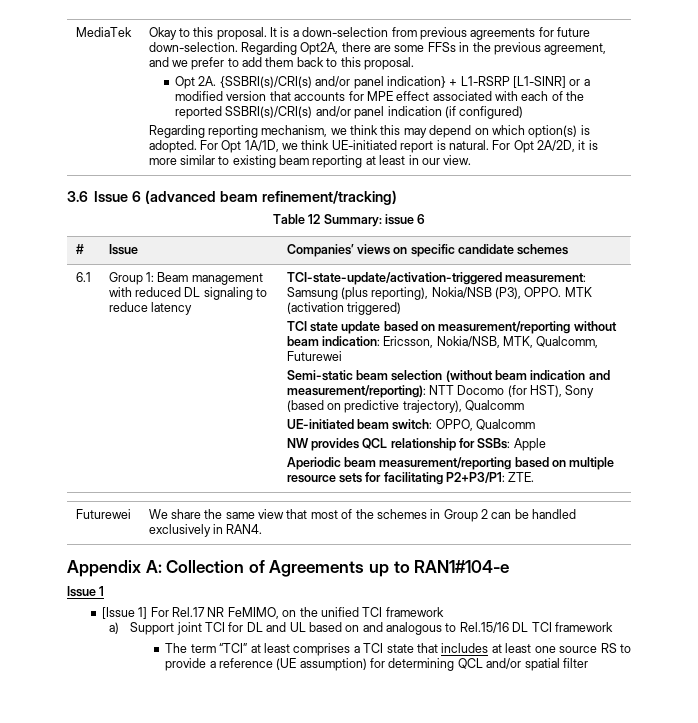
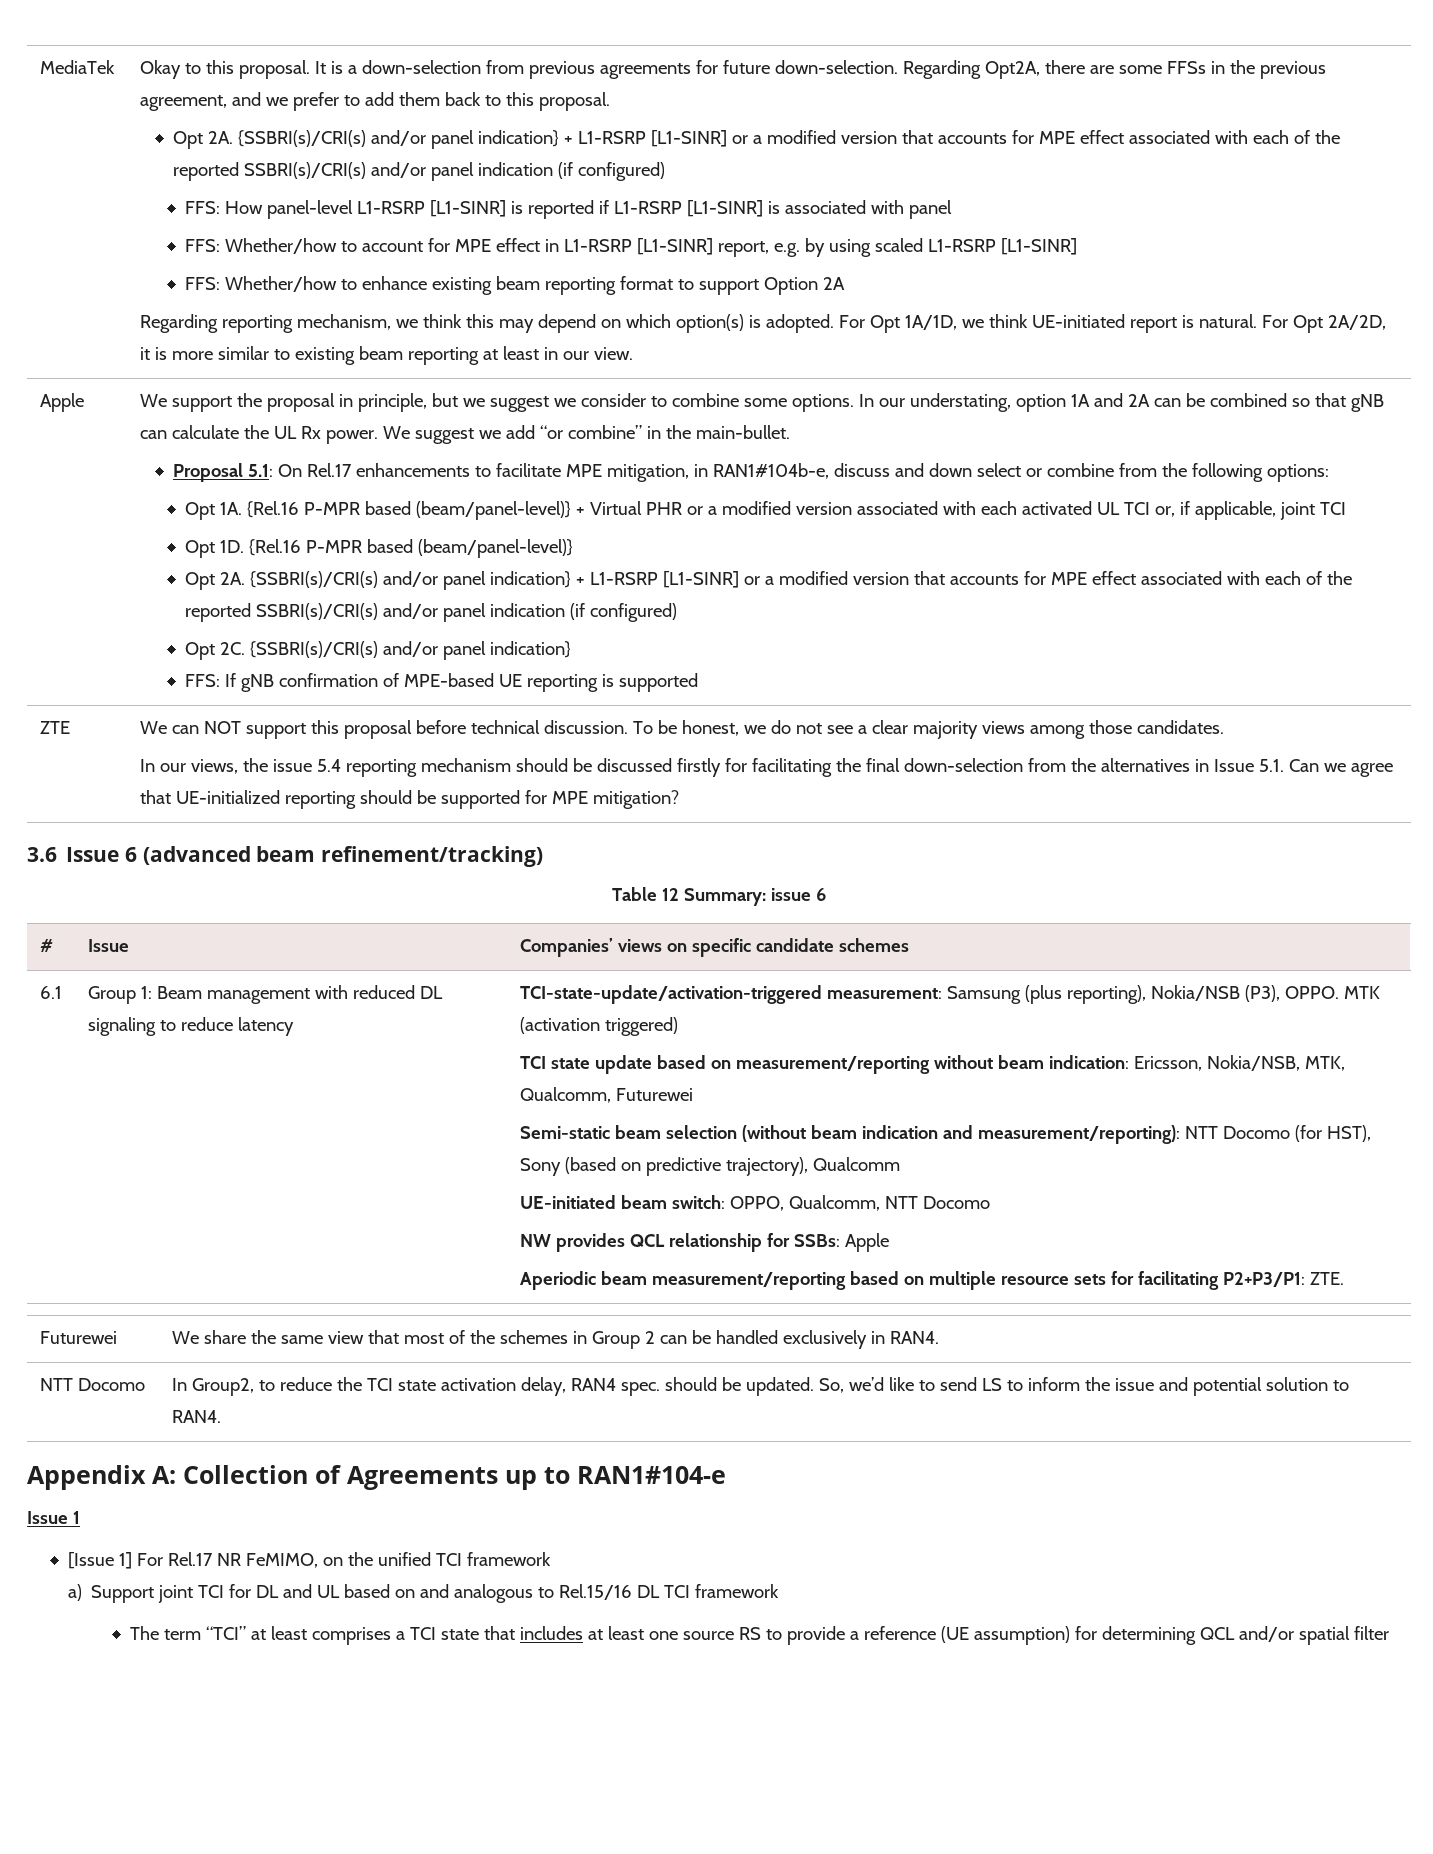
+ FFS: How panel-level L1-RSRP [L1-SINR] is reported if L1-RSRP [L1-SINR] is associated with panel
+ FFS: Whether/how to account for MPE effect in L1-RSRP [L1-SINR] report, e.g. by using scaled L1-RSRP [L1-SINR]
+ FFS: Whether/how to enhance existing beam reporting format to support Option 2A
+ Apple | We support the proposal in principle, but we suggest we consider to combine some options. In our understating, option 1A and 2A can be combined so that gNB can calculate the UL Rx power. We suggest we add “or combine” in the main-bullet.
+ Proposal 5.1: On Rel.17 enhancements to facilitate MPE mitigation, in RAN1#104b-e, discuss and down select or combine from the following options:
+ Opt 1A. {Rel.16 P-MPR based (beam/panel-level)} + Virtual PHR or a modified version associated with each activated UL TCI or, if applicable, joint TCI
+ Opt 1D. {Rel.16 P-MPR based (beam/panel-level)}
+ Opt 2A. {SSBRI(s)/CRI(s) and/or panel indication} + L1-RSRP [L1-SINR] or a modified version that accounts for MPE effect associated with each of the reported SSBRI(s)/CRI(s) and/or panel indication (if configured)
+ Opt 2C. {SSBRI(s)/CRI(s) and/or panel indication}
+ FFS: If gNB confirmation of MPE-based UE reporting is supported
+ ZTE | We can NOT support this proposal before technical discussion. To be honest, we do not see a clear majority views among those candidates.
+ In our views, the issue 5.4 reporting mechanism should be discussed firstly for facilitating the final down-selection from the alternatives in Issue 5.1. Can we agree that UE-initialized reporting should be supported for MPE mitigation?
- UE-initiated beam switch: OPPO, Qualcomm
+ UE-initiated beam switch: OPPO, Qualcomm, NTT Docomo
+ NTT Docomo | In Group2, to reduce the TCI state activation delay, RAN4 spec. should be updated. So, we’d like to send LS to inform the issue and potential solution to RAN4.

